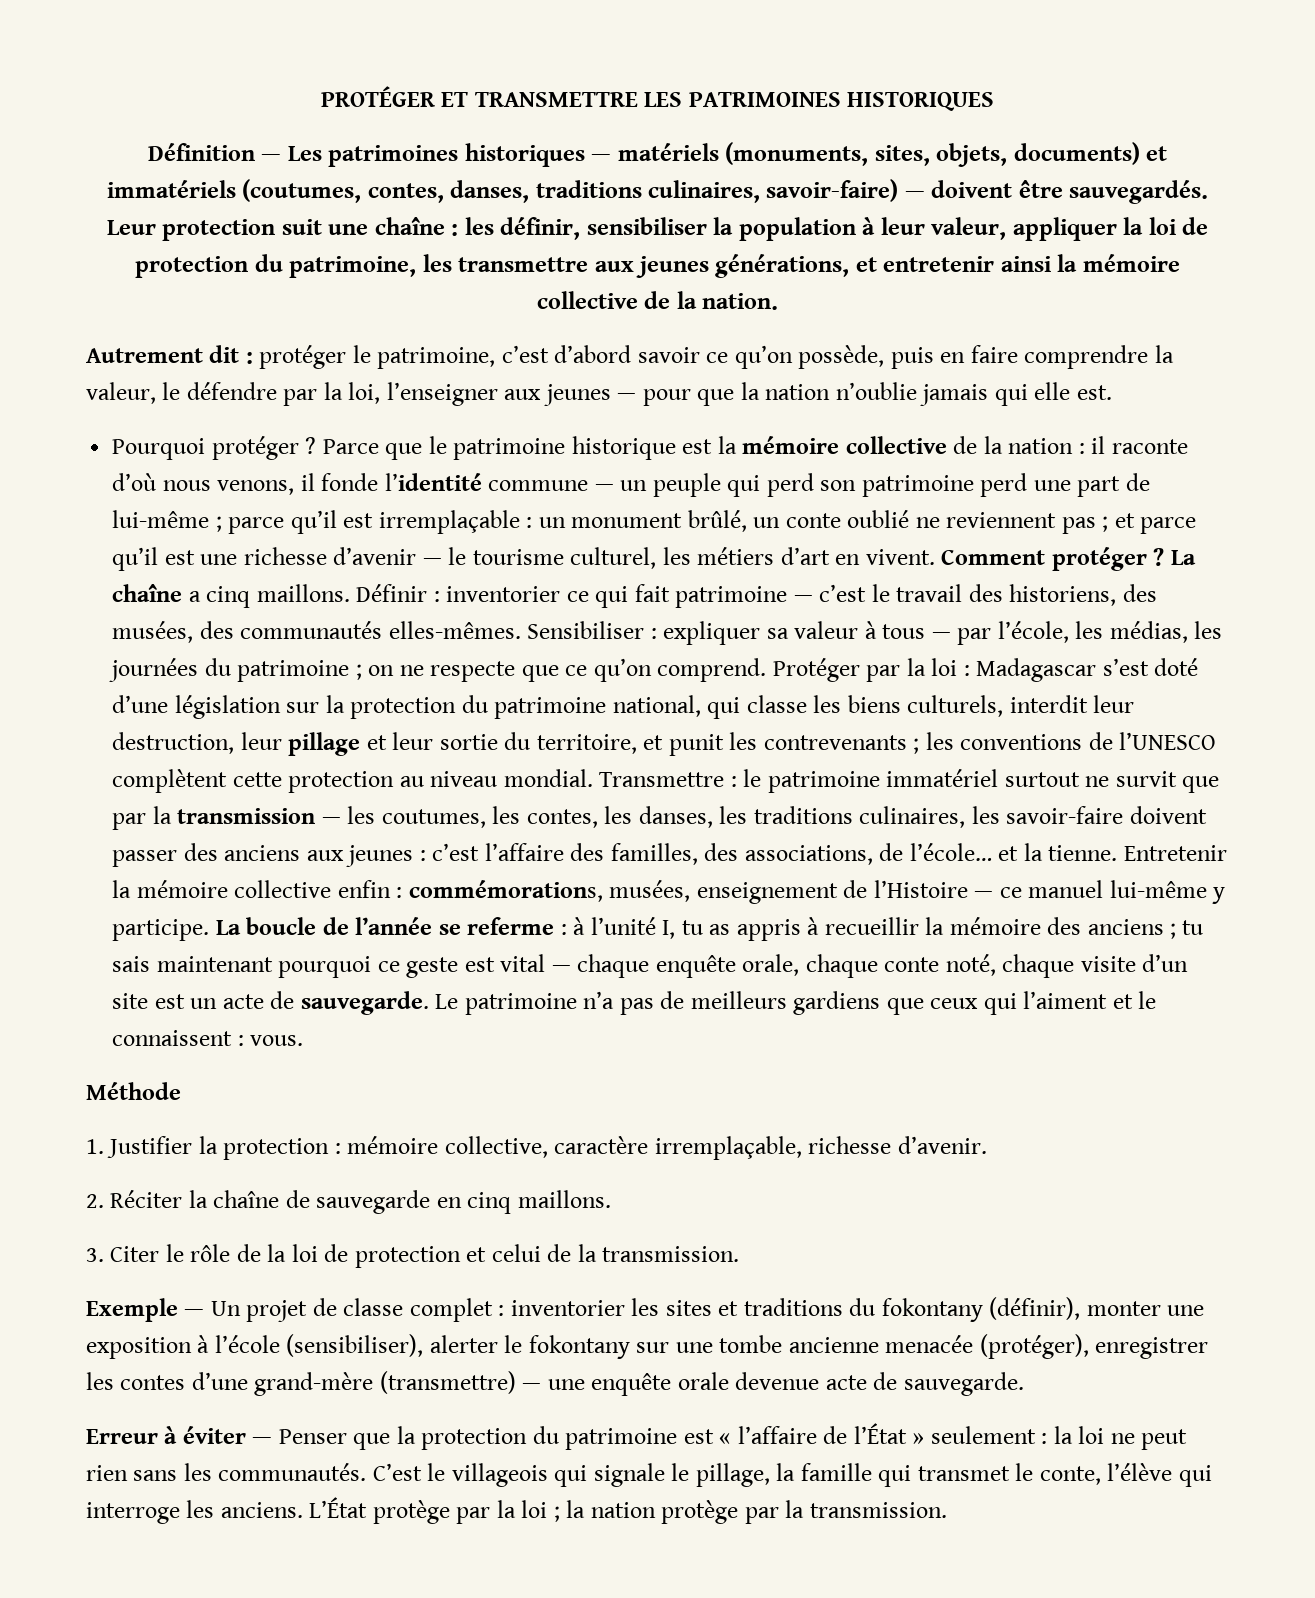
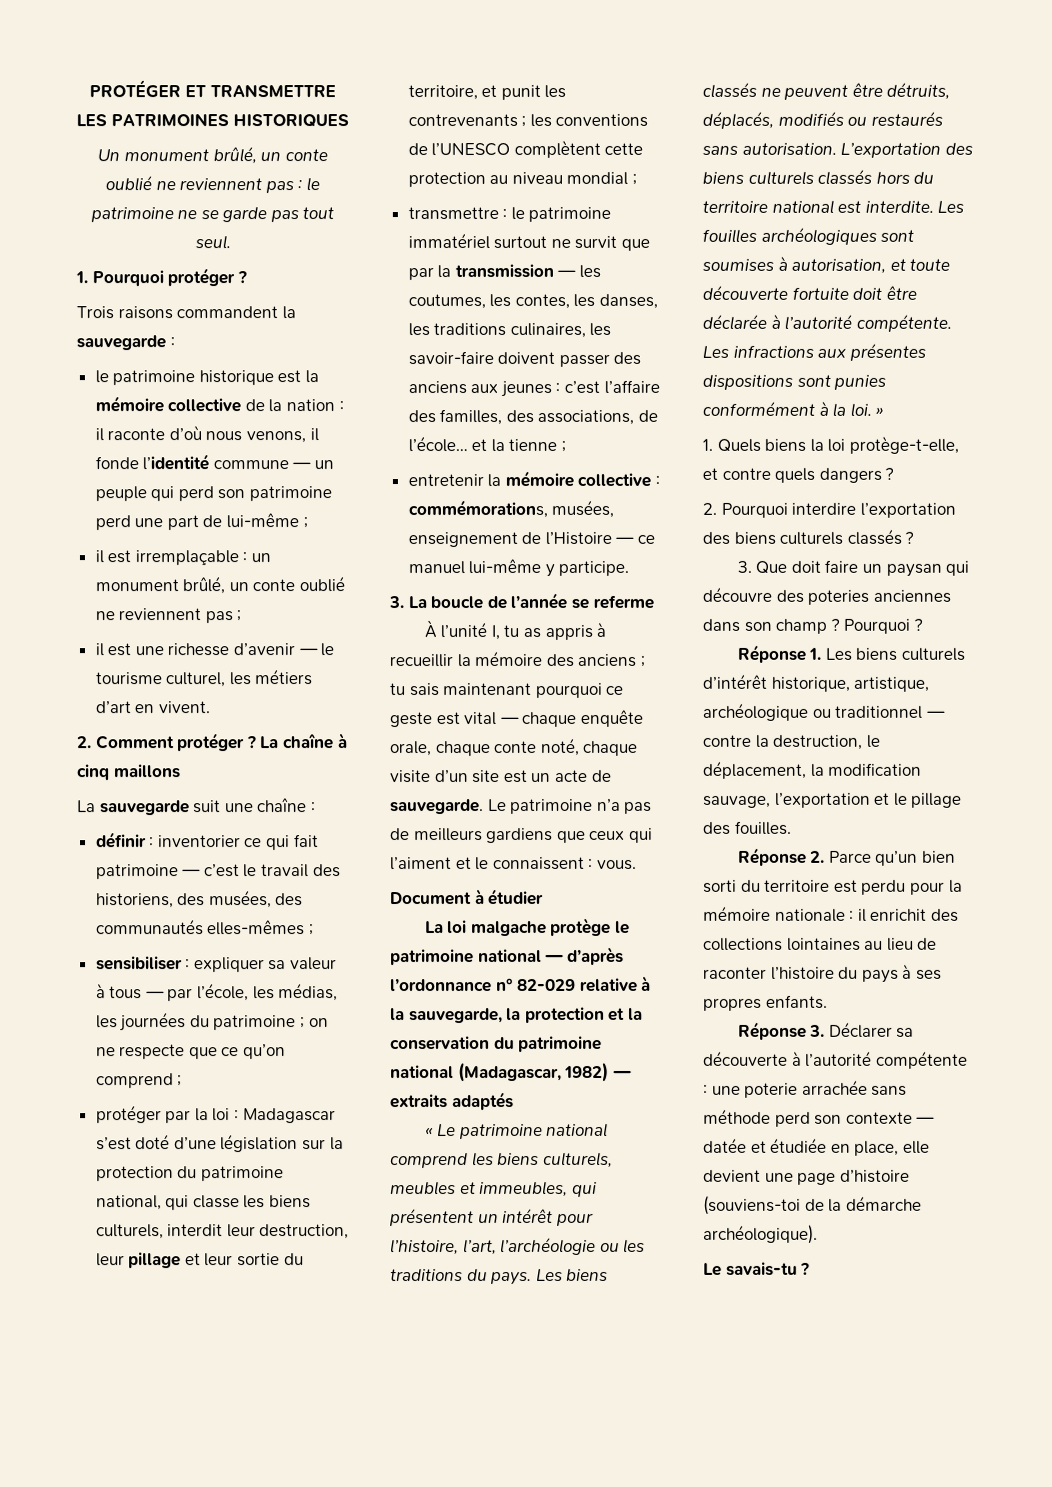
- Définition — Les patrimoines historiques — matériels (monuments, sites, objets, documents) et immatériels (coutumes, contes, danses, traditions culinaires, savoir-faire) — doivent être sauvegardés. Leur protection suit une chaîne : les définir, sensibiliser la population à leur valeur, appliquer la loi de protection du patrimoine, les transmettre aux jeunes générations, et entretenir ainsi la mémoire collective de la nation.
- Autrement dit : protéger le patrimoine, c’est d’abord savoir ce qu’on possède, puis en faire comprendre la valeur, le défendre par la loi, l’enseigner aux jeunes — pour que la nation n’oublie jamais qui elle est.
- Pourquoi protéger ? Parce que le patrimoine historique est la mémoire collective de la nation :
+ Un monument brûlé, un conte oublié ne reviennent pas : le patrimoine ne se garde pas tout seul.
+ 1. Pourquoi protéger ?
+ Trois raisons commandent la sauvegarde :
+ le patrimoine historique est la mémoire collective de la nation :
- il raconte d’où nous venons, il fonde l’identité commune — un peuple qui perd son patrimoine perd une part de lui-même ; parce qu’il est irremplaçable :
+ il raconte d’où nous venons, il fonde l’identité commune — un peuple qui perd son patrimoine perd une part de lui-même ;
+ il est irremplaçable :
- un monument brûlé, un conte oublié ne reviennent pas ; et parce qu’il est une richesse d’avenir — le tourisme culturel, les métiers d’art en vivent. Comment protéger ?
+ un monument brûlé, un conte oublié ne reviennent pas ;
+ il est une richesse d’avenir — le tourisme culturel, les métiers d’art en vivent.
+ 2. Comment protéger ?
- La chaîne a cinq maillons. Définir :
+ La chaîne à cinq maillons
+ La sauvegarde suit une chaîne :
+ définir :
- inventorier ce qui fait patrimoine — c’est le travail des historiens, des musées, des communautés elles-mêmes. Sensibiliser :
+ inventorier ce qui fait patrimoine — c’est le travail des historiens, des musées, des communautés elles-mêmes ;
+ sensibiliser :
- on ne respecte que ce qu’on comprend. Protéger par la loi :
+ on ne respecte que ce qu’on comprend ;
+ protéger par la loi :
- les conventions de l’UNESCO complètent cette protection au niveau mondial. Transmettre :
+ les conventions de l’UNESCO complètent cette protection au niveau mondial ;
+ transmettre :
- c’est l’affaire des familles, des associations, de l’école… et la tienne. Entretenir la mémoire collective enfin :
+ c’est l’affaire des familles, des associations, de l’école… et la tienne ;
+ entretenir la mémoire collective :
- commémorations, musées, enseignement de l’Histoire — ce manuel lui-même y participe. La boucle de l’année se referme : à l’unité I, tu as appris à recueillir la mémoire des anciens ;
+ commémorations, musées, enseignement de l’Histoire — ce manuel lui-même y participe.
+ 3. La boucle de l’année se referme
+ À l’unité I, tu as appris à recueillir la mémoire des anciens ;
- Méthode
- 1. Justifier la protection : mémoire collective, caractère irremplaçable, richesse d’avenir.
- 2. Réciter la chaîne de sauvegarde en cinq maillons.
- 3. Citer le rôle de la loi de protection et celui de la transmission.
- Exemple — Un projet de classe complet : inventorier les sites et traditions du fokontany (définir), monter une exposition à l’école (sensibiliser), alerter le fokontany sur une tombe ancienne menacée (protéger), enregistrer les contes d’une grand-mère (transmettre) — une enquête orale devenue acte de sauvegarde.
- Erreur à éviter — Penser que la protection du patrimoine est « l’affaire de l’État » seulement : la loi ne peut rien sans les communautés. C’est le villageois qui signale le pillage, la famille qui transmet le conte, l’élève qui interroge les anciens. L’État protège par la loi ; la nation protège par la transmission.
+ Document à étudier
+ La loi malgache protège le patrimoine national — d’après l’ordonnance n° 82-029 relative à la sauvegarde, la protection et la conservation du patrimoine national (Madagascar, 1982) — extraits adaptés
+ « Le patrimoine national comprend les biens culturels, meubles et immeubles, qui présentent un intérêt pour l’histoire, l’art, l’archéologie ou les traditions du pays. Les biens classés ne peuvent être détruits, déplacés, modifiés ou restaurés sans autorisation. L’exportation des biens culturels classés hors du territoire national est interdite. Les fouilles archéologiques sont soumises à autorisation, et toute découverte fortuite doit être déclarée à l’autorité compétente. Les infractions aux présentes dispositions sont punies conformément à la loi. »
+ 1. Quels biens la loi protège-t-elle, et contre quels dangers ?
+ 2. Pourquoi interdire l’exportation des biens culturels classés ?
+ 3. Que doit faire un paysan qui découvre des poteries anciennes dans son champ ? Pourquoi ?
+ Réponse 1. Les biens culturels d’intérêt historique, artistique, archéologique ou traditionnel — contre la destruction, le déplacement, la modification sauvage, l’exportation et le pillage des fouilles.
+ Réponse 2. Parce qu’un bien sorti du territoire est perdu pour la mémoire nationale : il enrichit des collections lointaines au lieu de raconter l’histoire du pays à ses propres enfants.
+ Réponse 3. Déclarer sa découverte à l’autorité compétente : une poterie arrachée sans méthode perd son contexte — datée et étudiée en place, elle devient une page d’histoire (souviens-toi de la démarche archéologique).
+ Le savais-tu ?

